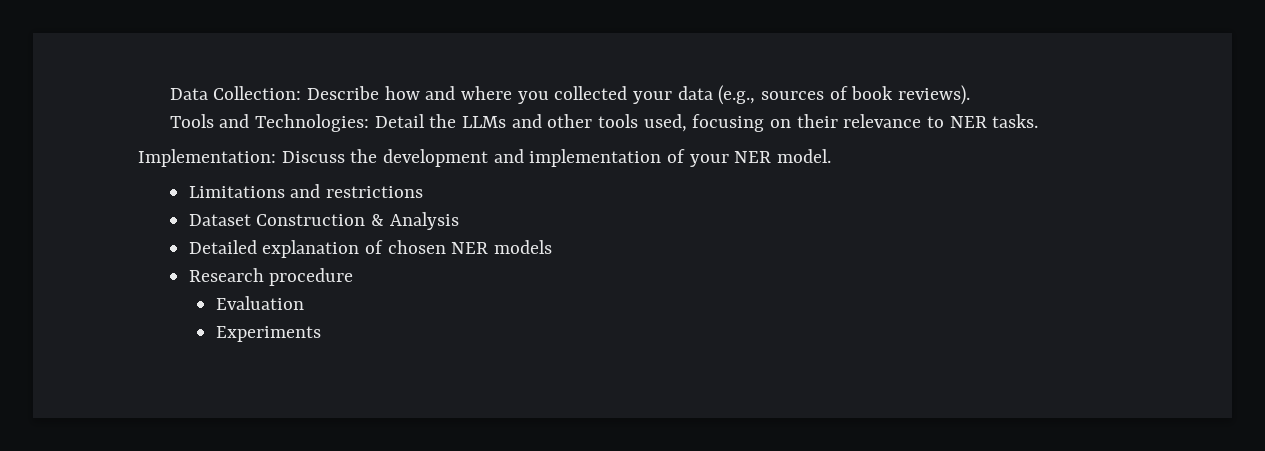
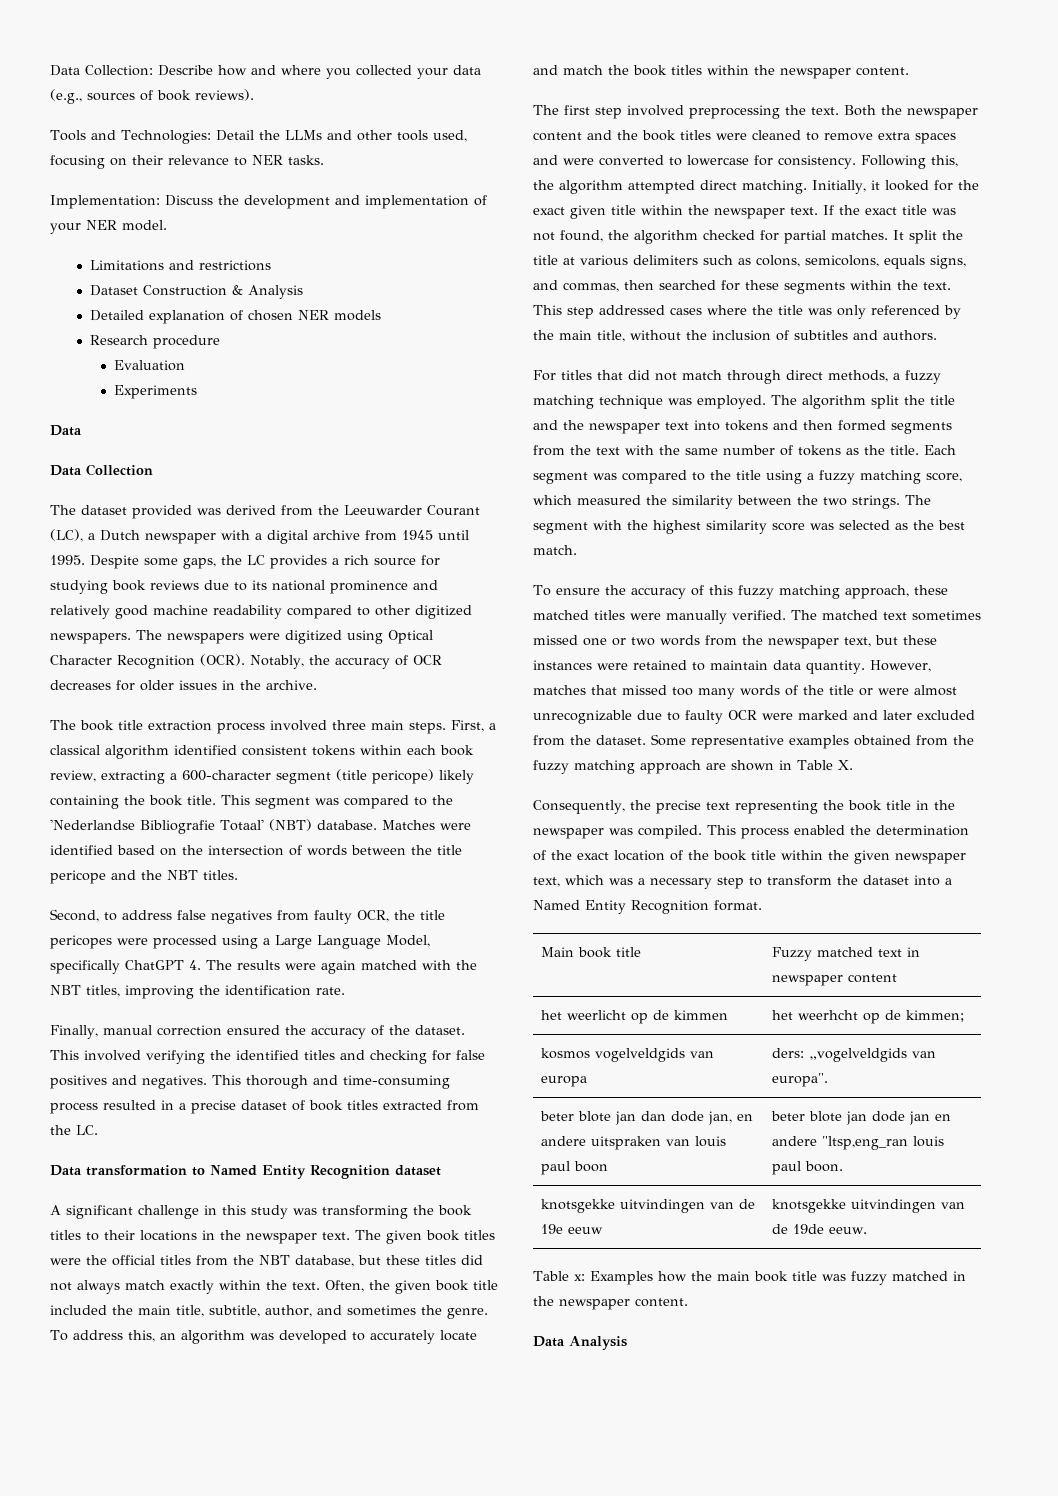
  Experiments
+ Data
+ Data Collection
+ The dataset provided was derived from the Leeuwarder Courant (LC), a Dutch newspaper with a digital archive from 1945 until 1995. Despite some gaps, the LC provides a rich source for studying book reviews due to its national prominence and relatively good machine readability compared to other digitized newspapers. The newspapers were digitized using Optical Character Recognition (OCR). Notably, the accuracy of OCR decreases for older issues in the archive.
+ The book title extraction process involved three main steps. First, a classical algorithm identified consistent tokens within each book review, extracting a 600-character segment (title pericope) likely containing the book title. This segment was compared to the 'Nederlandse Bibliografie Totaal' (NBT) database. Matches were identified based on the intersection of words between the title pericope and the NBT titles.
+ Second, to address false negatives from faulty OCR, the title pericopes were processed using a Large Language Model, specifically ChatGPT 4. The results were again matched with the NBT titles, improving the identification rate.
+ Finally, manual correction ensured the accuracy of the dataset. This involved verifying the identified titles and checking for false positives and negatives. This thorough and time-consuming process resulted in a precise dataset of book titles extracted from the LC.
+ Data transformation to Named Entity Recognition dataset
+ A significant challenge in this study was transforming the book titles to their locations in the newspaper text. The given book titles were the official titles from the NBT database, but these titles did not always match exactly within the text. Often, the given book title included the main title, subtitle, author, and sometimes the genre. To address this, an algorithm was developed to accurately locate and match the book titles within the newspaper content.
+ The first step involved preprocessing the text. Both the newspaper content and the book titles were cleaned to remove extra spaces and were converted to lowercase for consistency. Following this, the algorithm attempted direct matching. Initially, it looked for the exact given title within the newspaper text. If the exact title was not found, the algorithm checked for partial matches. It split the title at various delimiters such as colons, semicolons, equals signs, and commas, then searched for these segments within the text. This step addressed cases where the title was only referenced by the main title, without the inclusion of subtitles and authors.
+ For titles that did not match through direct methods, a fuzzy matching technique was employed. The algorithm split the title and the newspaper text into tokens and then formed segments from the text with the same number of tokens as the title. Each segment was compared to the title using a fuzzy matching score, which measured the similarity between the two strings. The segment with the highest similarity score was selected as the best match.
+ To ensure the accuracy of this fuzzy matching approach, these matched titles were manually verified. The matched text sometimes missed one or two words from the newspaper text, but these instances were retained to maintain data quantity. However, matches that missed too many words of the title or were almost unrecognizable due to faulty OCR were marked and later excluded from the dataset. Some representative examples obtained from the fuzzy matching approach are shown in Table X.
+ Consequently, the precise text representing the book title in the newspaper was compiled. This process enabled the determination of the exact location of the book title within the given newspaper text, which was a necessary step to transform the dataset into a Named Entity Recognition format.
+ Main book title | Fuzzy matched text in newspaper content
+ het weerlicht op de kimmen | het weerhcht op de kimmen;
+ kosmos vogelveldgids van europa | ders: „vogelveldgids van europa".
+ beter blote jan dan dode jan, en andere uitspraken van louis paul boon | beter blote jan dode jan en andere "ltsp,eng_ran louis paul boon.
+ knotsgekke uitvindingen van de 19e eeuw | knotsgekke uitvindingen van de 19de eeuw.
+ Table x: Examples how the main book title was fuzzy matched in the newspaper content.
+ Data Analysis

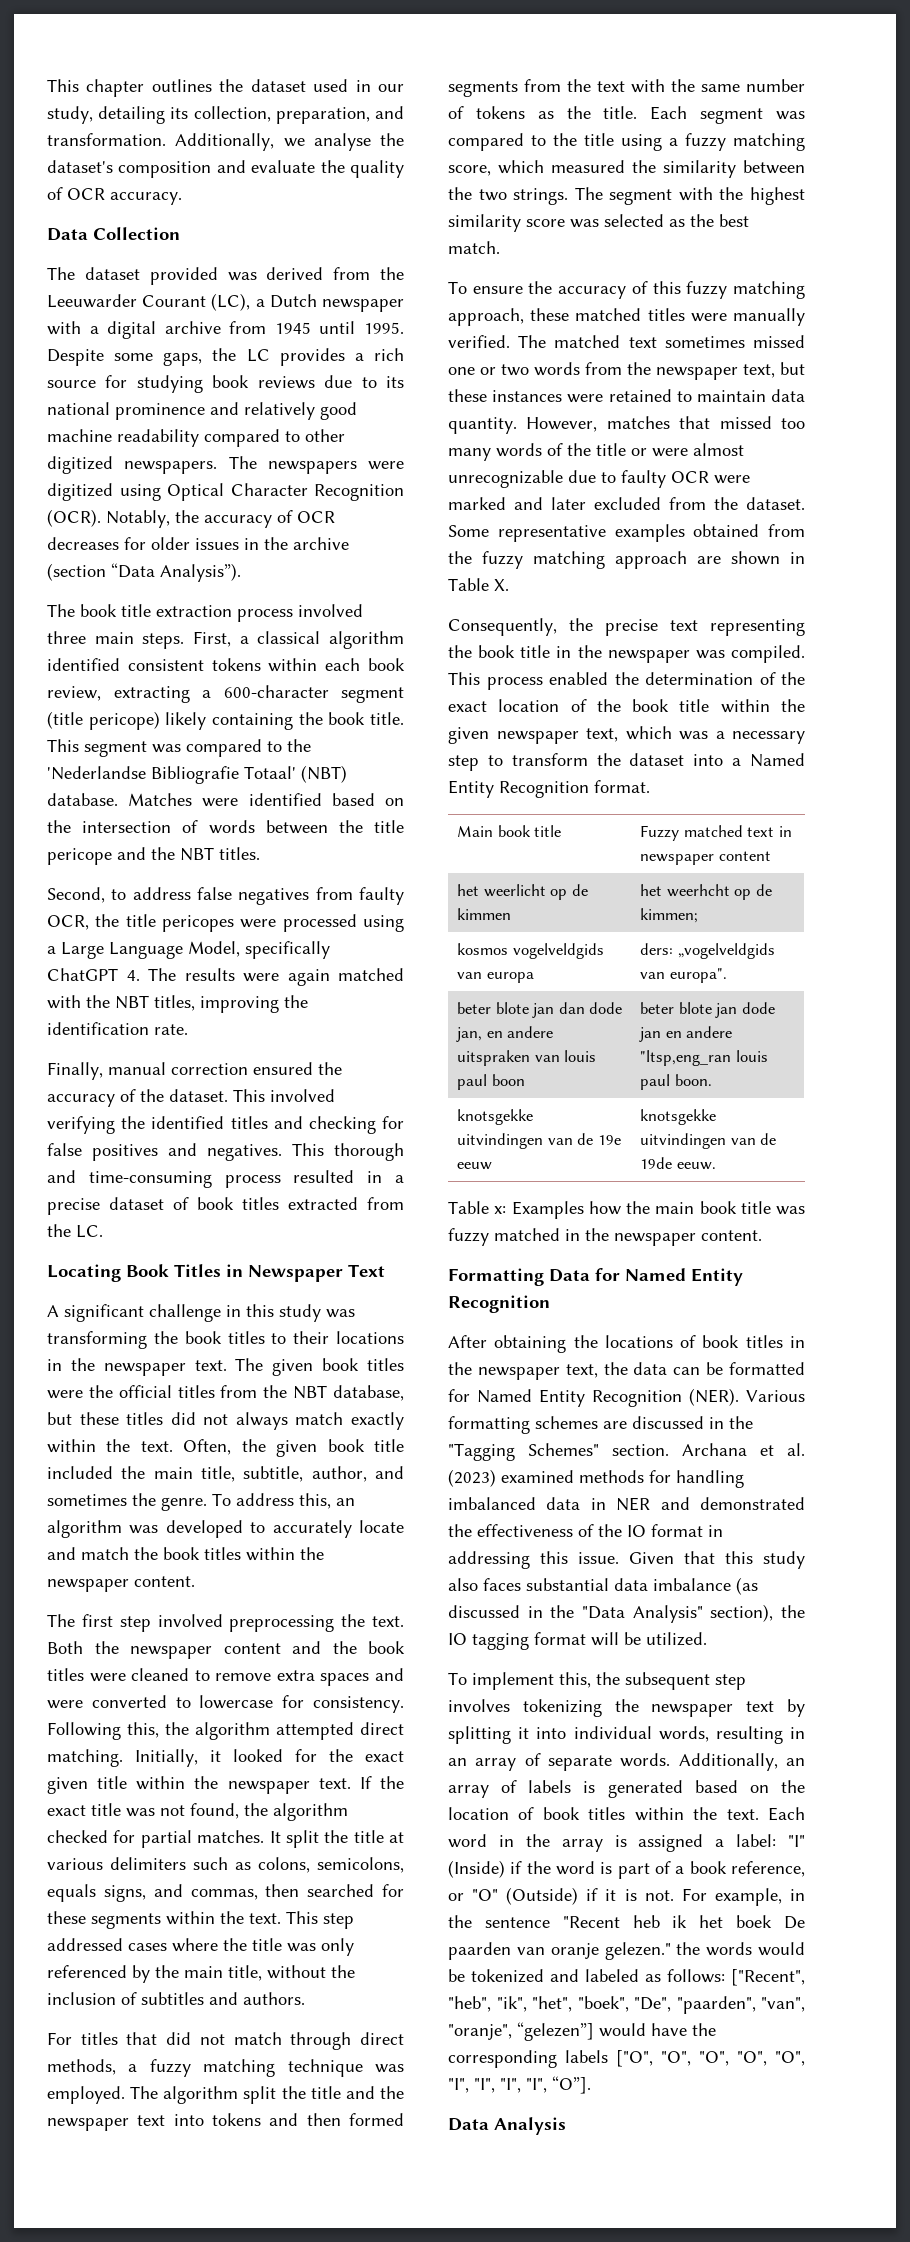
- Data Collection: Describe how and where you collected your data (e.g., sources of book reviews).
- Tools and Technologies: Detail the LLMs and other tools used, focusing on their relevance to NER tasks.
- Implementation: Discuss the development and implementation of your NER model.
- Limitations and restrictions
- Dataset Construction & Analysis
- Detailed explanation of chosen NER models
- Research procedure
- Evaluation
- Experiments
- Data
+ This chapter outlines the dataset used in our study, detailing its collection, preparation, and transformation. Additionally, we analyse the dataset's composition and evaluate the quality of OCR accuracy.
- Notably, the accuracy of OCR decreases for older issues in the archive.
+ Notably, the accuracy of OCR decreases for older issues in the archive (section “Data Analysis”).
- Data transformation to Named Entity Recognition dataset
+ Locating Book Titles in Newspaper Text
+ Formatting Data for Named Entity Recognition
+ After obtaining the locations of book titles in the newspaper text, the data can be formatted for Named Entity Recognition (NER). Various formatting schemes are discussed in the "Tagging Schemes" section. Archana et al. (2023) examined methods for handling imbalanced data in NER and demonstrated the effectiveness of the IO format in addressing this issue. Given that this study also faces substantial data imbalance (as discussed in the "Data Analysis" section), the IO tagging format will be utilized.
+ To implement this, the subsequent step involves tokenizing the newspaper text by splitting it into individual words, resulting in an array of separate words. Additionally, an array of labels is generated based on the location of book titles within the text. Each word in the array is assigned a label: "I" (Inside) if the word is part of a book reference, or "O" (Outside) if it is not. For example, in the sentence "Recent heb ik het boek De paarden van oranje gelezen." the words would be tokenized and labeled as follows: ["Recent", "heb", "ik", "het", "boek", "De", "paarden", "van", "oranje", “gelezen”] would have the corresponding labels ["O", "O", "O", "O", "O", "I", "I", "I", "I", “O”].

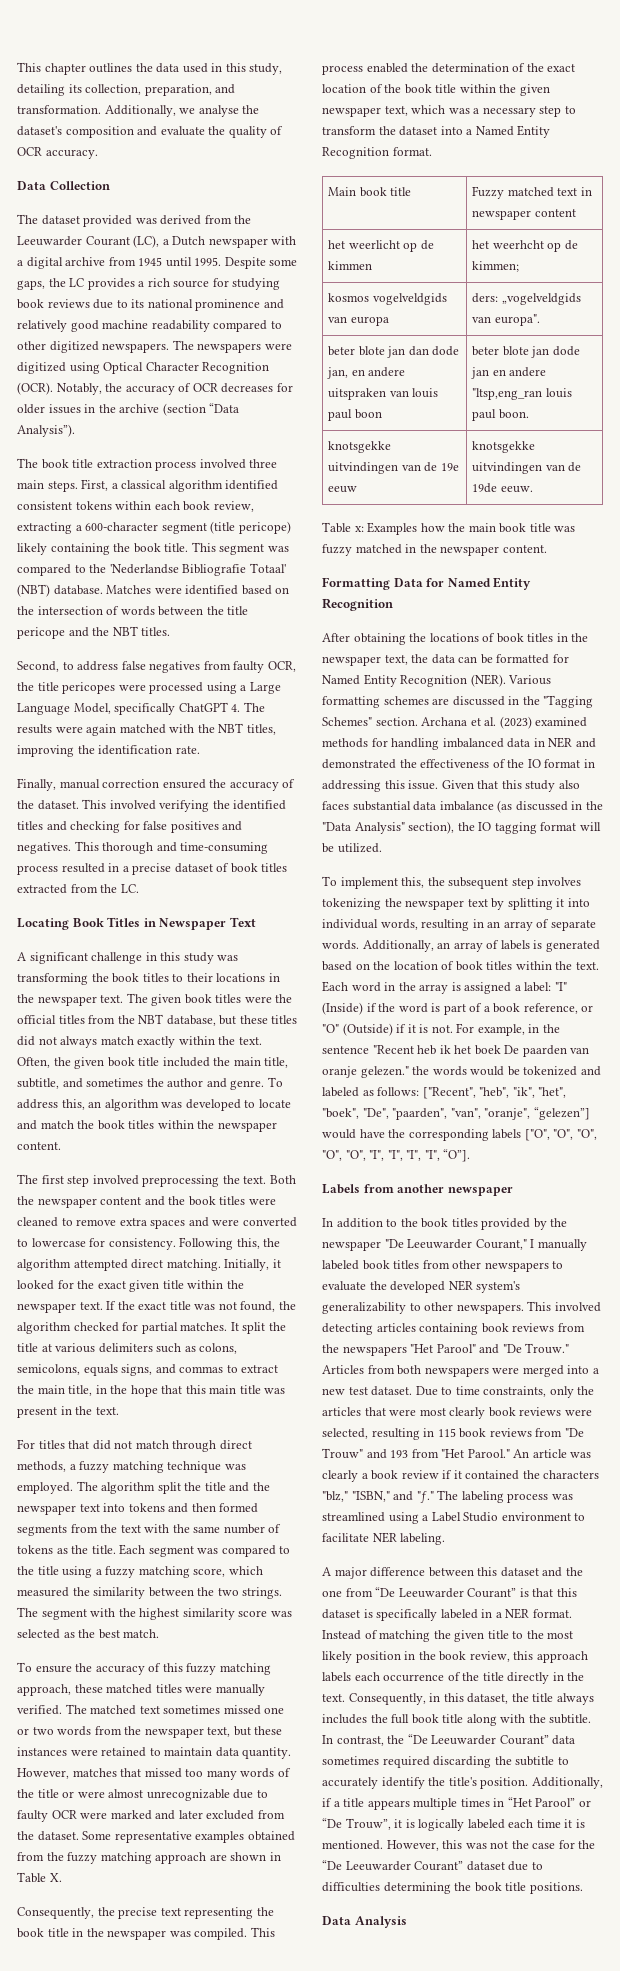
- This chapter outlines the dataset used in our study, detailing its collection, preparation, and transformation.
+ This chapter outlines the data used in this study, detailing its collection, preparation, and transformation.
- Often, the given book title included the main title, subtitle, author, and sometimes the genre.
+ Often, the given book title included the main title, subtitle, and sometimes the author and genre.
- To address this, an algorithm was developed to accurately locate and match the book titles within the newspaper content.
+ To address this, an algorithm was developed to locate and match the book titles within the newspaper content.
- It split the title at various delimiters such as colons, semicolons, equals signs, and commas, then searched for these segments within the text. This step addressed cases where the title was only referenced by the main title, without the inclusion of subtitles and authors.
+ It split the title at various delimiters such as colons, semicolons, equals signs, and commas to extract the main title, in the hope that this main title was present in the text.
+ Labels from another newspaper
+ In addition to the book titles provided by the newspaper "De Leeuwarder Courant," I manually labeled book titles from other newspapers to evaluate the developed NER system's generalizability to other newspapers. This involved detecting articles containing book reviews from the newspapers "Het Parool" and "De Trouw." Articles from both newspapers were merged into a new test dataset. Due to time constraints, only the articles that were most clearly book reviews were selected, resulting in 115 book reviews from "De Trouw" and 193 from "Het Parool." An article was clearly a book review if it contained the characters "blz," "ISBN," and "ƒ." The labeling process was streamlined using a Label Studio environment to facilitate NER labeling.
+ A major difference between this dataset and the one from “De Leeuwarder Courant” is that this dataset is specifically labeled in a NER format. Instead of matching the given title to the most likely position in the book review, this approach labels each occurrence of the title directly in the text. Consequently, in this dataset, the title always includes the full book title along with the subtitle. In contrast, the “De Leeuwarder Courant” data sometimes required discarding the subtitle to accurately identify the title's position. Additionally, if a title appears multiple times in “Het Parool” or “De Trouw”, it is logically labeled each time it is mentioned. However, this was not the case for the “De Leeuwarder Courant” dataset due to difficulties determining the book title positions.

